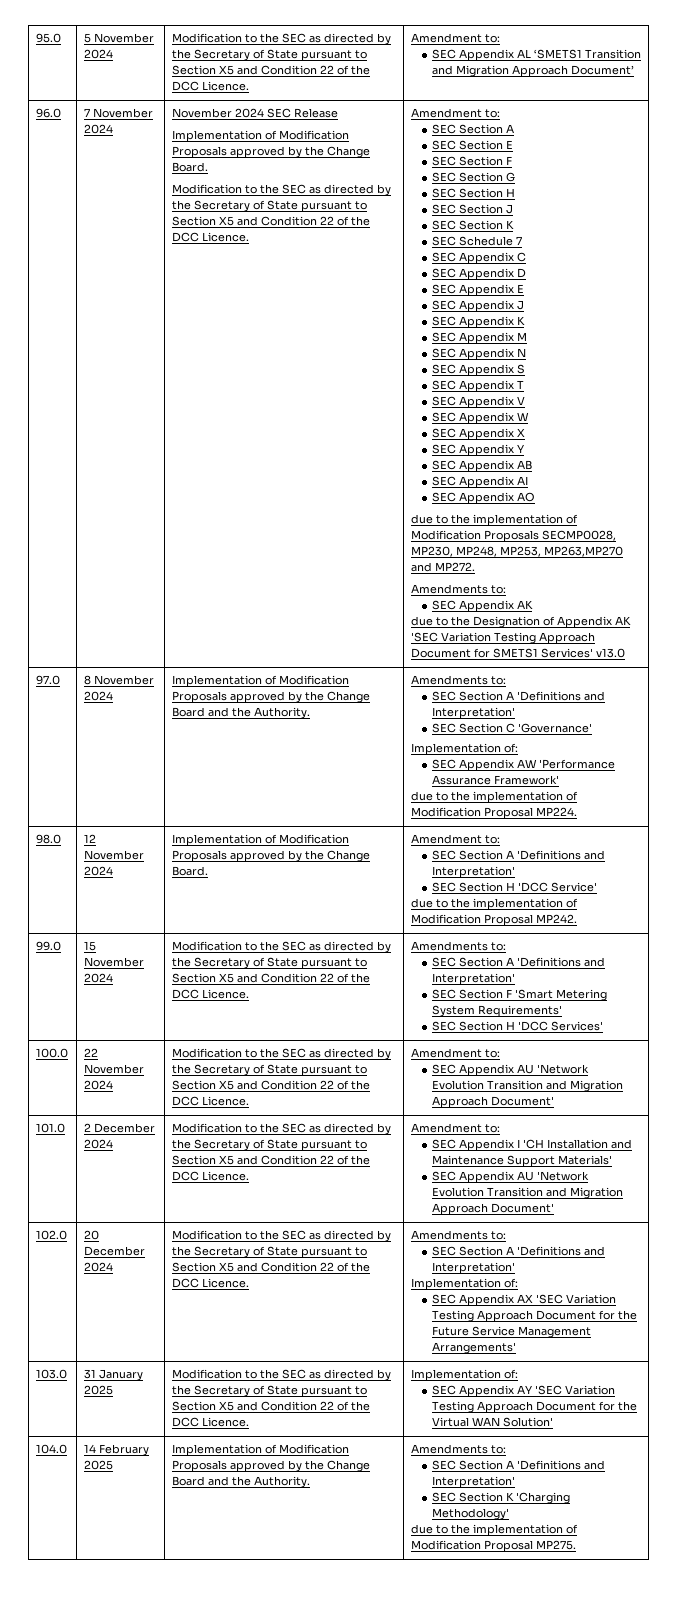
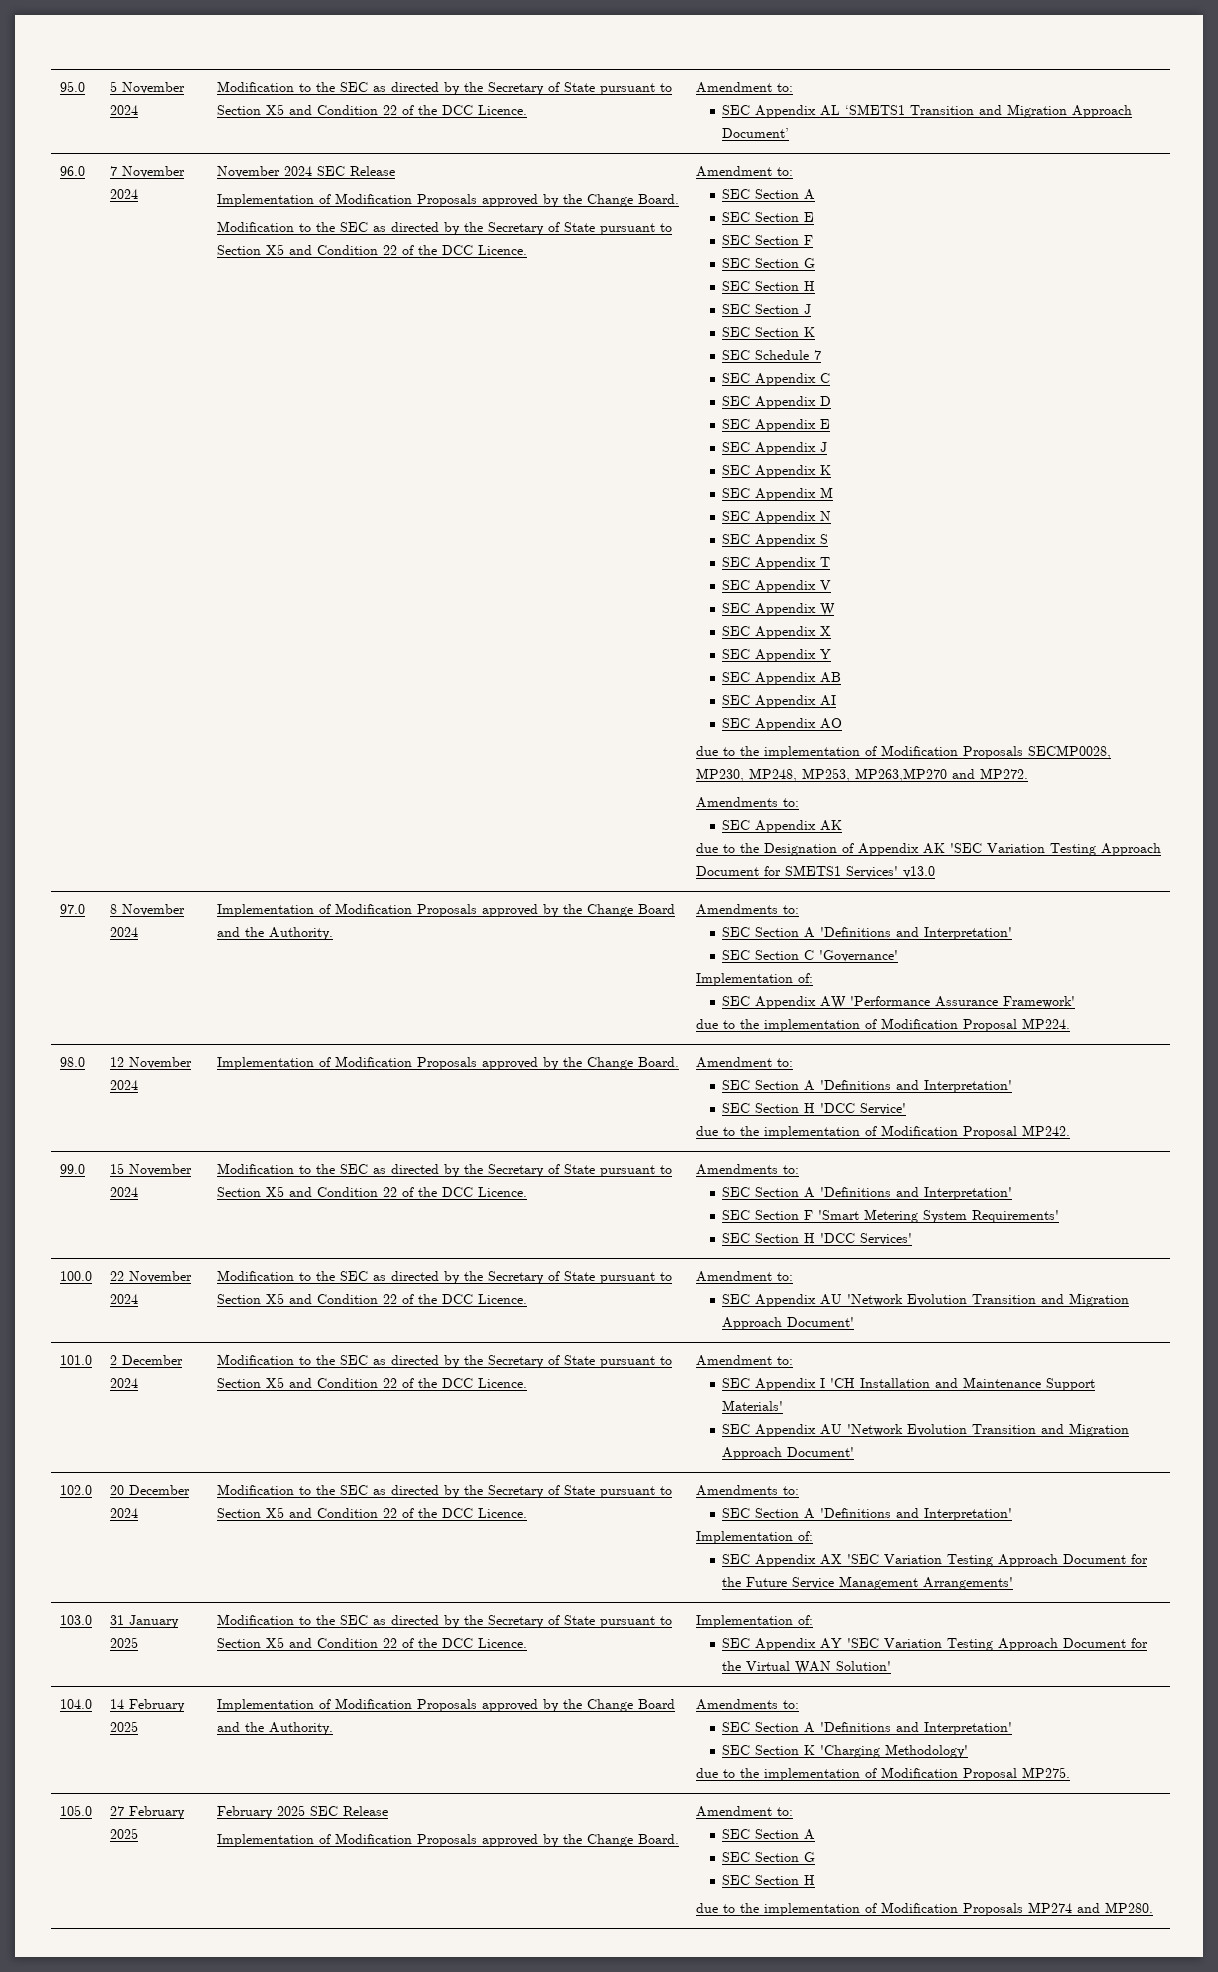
+ 105.0 | 27 February 2025 | February 2025 SEC Release
+ Implementation of Modification Proposals approved by the Change Board. | Amendment to:
+ SEC Section A
+ SEC Section G
+ SEC Section H
+ due to the implementation of Modification Proposals MP274 and MP280.

